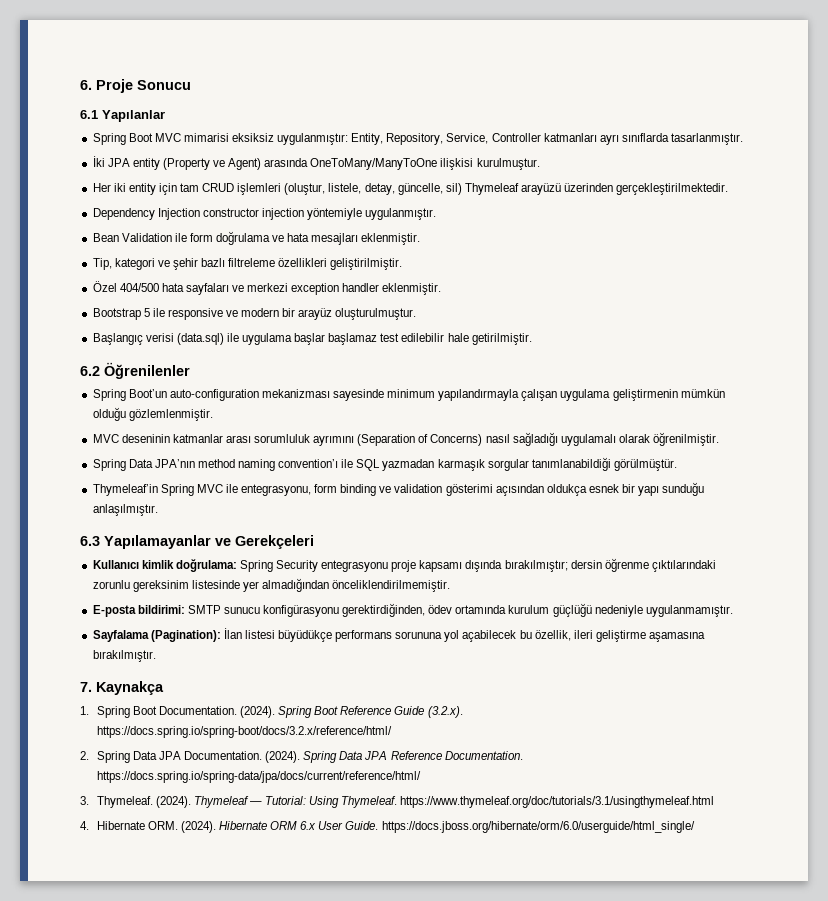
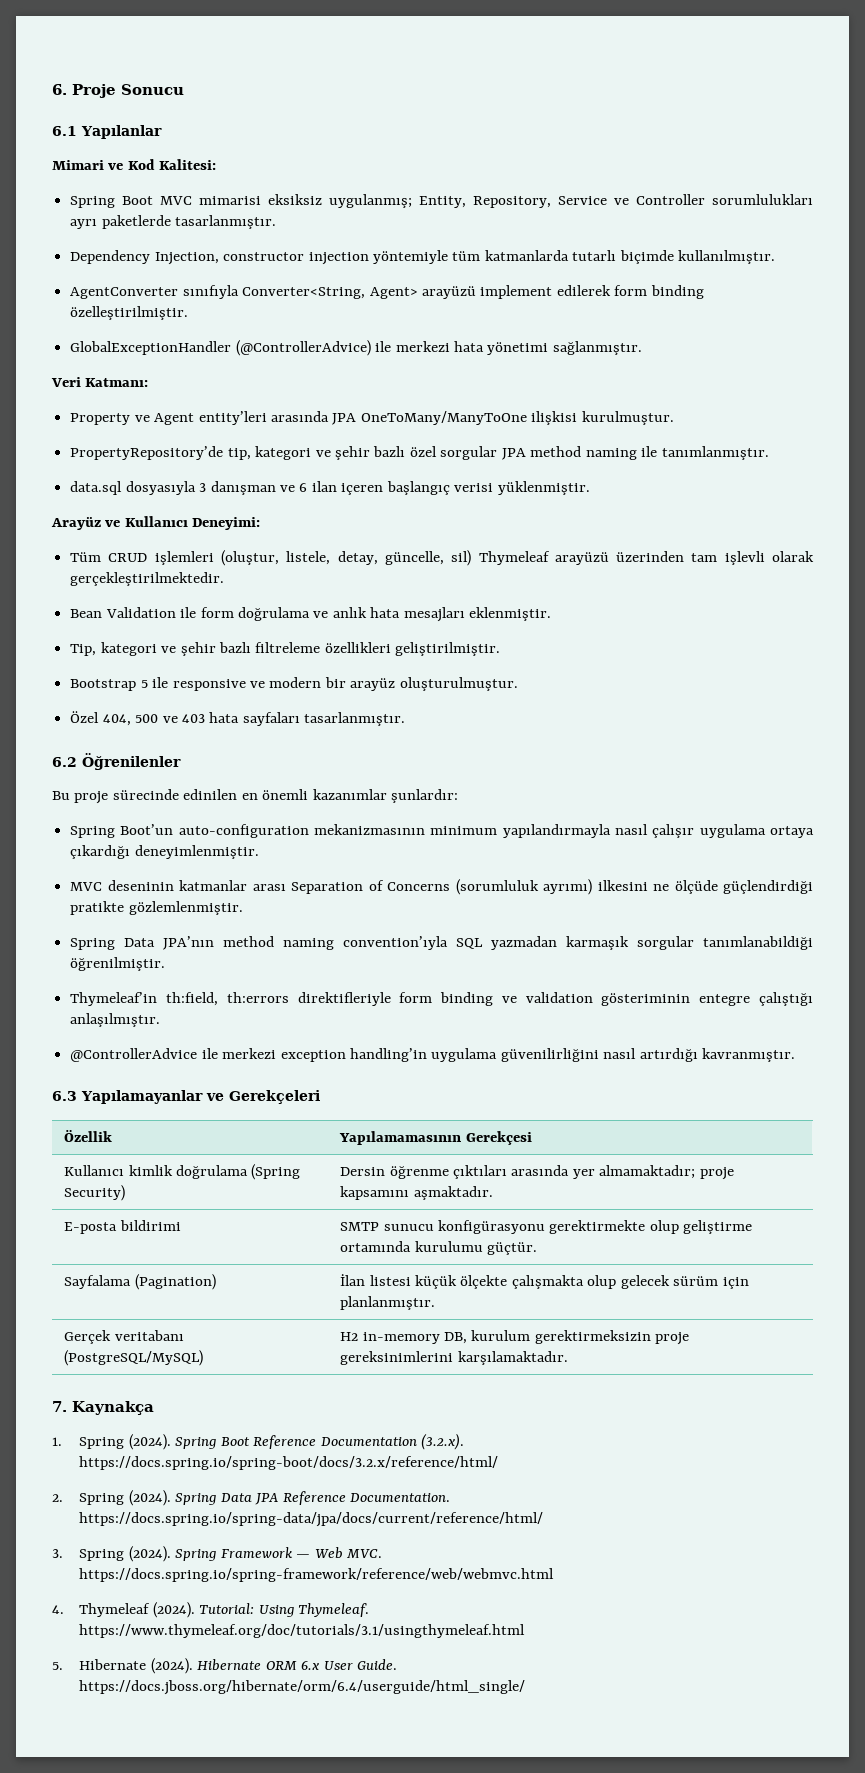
+ Mimari ve Kod Kalitesi:
- Spring Boot MVC mimarisi eksiksiz uygulanmıştır: Entity, Repository, Service, Controller katmanları ayrı sınıflarda tasarlanmıştır.
- İki JPA entity (Property ve Agent) arasında OneToMany/ManyToOne ilişkisi kurulmuştur.
- Her iki entity için tam CRUD işlemleri (oluştur, listele, detay, güncelle, sil) Thymeleaf arayüzü üzerinden gerçekleştirilmektedir.
- Dependency Injection constructor injection yöntemiyle uygulanmıştır.
+ Spring Boot MVC mimarisi eksiksiz uygulanmış; Entity, Repository, Service ve Controller sorumlulukları ayrı paketlerde tasarlanmıştır.
+ Dependency Injection, constructor injection yöntemiyle tüm katmanlarda tutarlı biçimde kullanılmıştır.
+ AgentConverter sınıfıyla Converter<String, Agent> arayüzü implement edilerek form binding özelleştirilmiştir.
+ GlobalExceptionHandler (@ControllerAdvice) ile merkezi hata yönetimi sağlanmıştır.
+ Veri Katmanı:
+ Property ve Agent entity’leri arasında JPA OneToMany/ManyToOne ilişkisi kurulmuştur.
+ PropertyRepository’de tip, kategori ve şehir bazlı özel sorgular JPA method naming ile tanımlanmıştır.
+ data.sql dosyasıyla 3 danışman ve 6 ilan içeren başlangıç verisi yüklenmiştir.
+ Arayüz ve Kullanıcı Deneyimi:
+ Tüm CRUD işlemleri (oluştur, listele, detay, güncelle, sil) Thymeleaf arayüzü üzerinden tam işlevli olarak gerçekleştirilmektedir.
- Bean Validation ile form doğrulama ve hata mesajları eklenmiştir.
+ Bean Validation ile form doğrulama ve anlık hata mesajları eklenmiştir.
- Özel 404/500 hata sayfaları ve merkezi exception handler eklenmiştir.
- Başlangıç verisi (data.sql) ile uygulama başlar başlamaz test edilebilir hale getirilmiştir.
+ Özel 404, 500 ve 403 hata sayfaları tasarlanmıştır.
  6.2 Öğrenilenler
- Spring Boot’un auto-configuration mekanizması sayesinde minimum yapılandırmayla çalışan uygulama geliştirmenin mümkün olduğu gözlemlenmiştir.
- MVC deseninin katmanlar arası sorumluluk ayrımını (Separation of Concerns) nasıl sağladığı uygulamalı olarak öğrenilmiştir.
+ Bu proje sürecinde edinilen en önemli kazanımlar şunlardır:
+ Spring Boot’un auto-configuration mekanizmasının minimum yapılandırmayla nasıl çalışır uygulama ortaya çıkardığı deneyimlenmiştir.
+ MVC deseninin katmanlar arası Separation of Concerns (sorumluluk ayrımı) ilkesini ne ölçüde güçlendirdiği pratikte gözlemlenmiştir.
- Spring Data JPA’nın method naming convention’ı ile SQL yazmadan karmaşık sorgular tanımlanabildiği görülmüştür.
+ Spring Data JPA’nın method naming convention’ıyla SQL yazmadan karmaşık sorgular tanımlanabildiği öğrenilmiştir.
- Thymeleaf’in Spring MVC ile entegrasyonu, form binding ve validation gösterimi açısından oldukça esnek bir yapı sunduğu anlaşılmıştır.
+ Thymeleaf’in th:field, th:errors direktifleriyle form binding ve validation gösteriminin entegre çalıştığı anlaşılmıştır.
+ @ControllerAdvice ile merkezi exception handling’in uygulama güvenilirliğini nasıl artırdığı kavranmıştır.
  6.3 Yapılamayanlar ve Gerekçeleri
- Kullanıcı kimlik doğrulama: Spring Security entegrasyonu proje kapsamı dışında bırakılmıştır; dersin öğrenme çıktılarındaki zorunlu gereksinim listesinde yer almadığından önceliklendirilmemiştir.
- E-posta bildirimi: SMTP sunucu konfigürasyonu gerektirdiğinden, ödev ortamında kurulum güçlüğü nedeniyle uygulanmamıştır.
- Sayfalama (Pagination): İlan listesi büyüdükçe performans sorununa yol açabilecek bu özellik, ileri geliştirme aşamasına bırakılmıştır.
+ Özellik | Yapılamamasının Gerekçesi
+ Kullanıcı kimlik doğrulama (Spring Security) | Dersin öğrenme çıktıları arasında yer almamaktadır; proje kapsamını aşmaktadır.
+ E-posta bildirimi | SMTP sunucu konfigürasyonu gerektirmekte olup geliştirme ortamında kurulumu güçtür.
+ Sayfalama (Pagination) | İlan listesi küçük ölçekte çalışmakta olup gelecek sürüm için planlanmıştır.
+ Gerçek veritabanı (PostgreSQL/MySQL) | H2 in-memory DB, kurulum gerektirmeksizin proje gereksinimlerini karşılamaktadır.
- 1. Spring Boot Documentation. (2024).
+ 1. Spring (2024).
- Spring Boot Reference Guide (3.2.x). https://docs.spring.io/spring-boot/docs/3.2.x/reference/html/
+ Spring Boot Reference Documentation (3.2.x). https://docs.spring.io/spring-boot/docs/3.2.x/reference/html/
- 2. Spring Data JPA Documentation. (2024).
+ 2. Spring (2024).
- 3. Thymeleaf. (2024). Thymeleaf — Tutorial: Using Thymeleaf. https://www.thymeleaf.org/doc/tutorials/3.1/usingthymeleaf.html
+ 3. Spring (2024). Spring Framework — Web MVC. https://docs.spring.io/spring-framework/reference/web/webmvc.html
+ 4. Thymeleaf (2024). Tutorial: Using Thymeleaf. https://www.thymeleaf.org/doc/tutorials/3.1/usingthymeleaf.html
- 4. Hibernate ORM. (2024).
+ 5. Hibernate (2024).
- Hibernate ORM 6.x User Guide. https://docs.jboss.org/hibernate/orm/6.0/userguide/html_single/
+ Hibernate ORM 6.x User Guide. https://docs.jboss.org/hibernate/orm/6.4/userguide/html_single/

